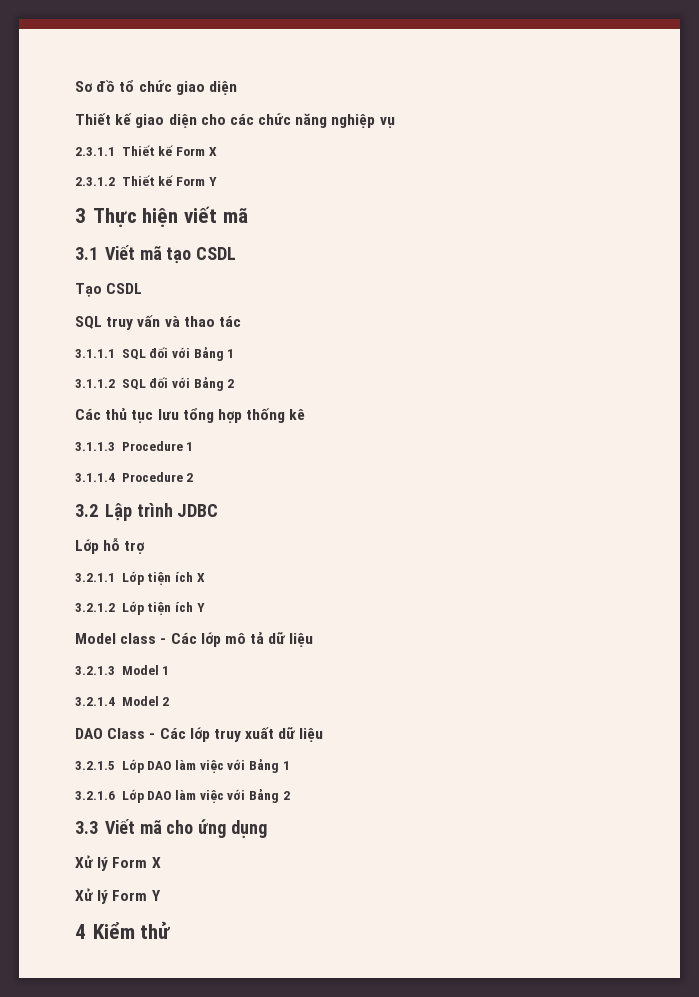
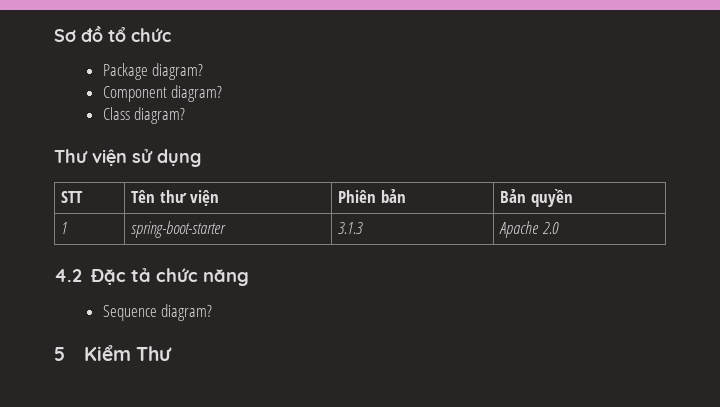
- Sơ đồ tổ chức giao diện
- Thiết kế giao diện cho các chức năng nghiệp vụ
- 2.3.1.1 Thiết kế Form X
- 2.3.1.2 Thiết kế Form Y
- 3 Thực hiện viết mã
- 3.1 Viết mã tạo CSDL
- Tạo CSDL
- SQL truy vấn và thao tác
- 3.1.1.1 SQL đối với Bảng 1
- 3.1.1.2 SQL đối với Bảng 2
- Các thủ tục lưu tổng hợp thống kê
- 3.1.1.3 Procedure 1
- 3.1.1.4 Procedure 2
- 3.2 Lập trình JDBC
- Lớp hỗ trợ
- 3.2.1.1 Lớp tiện ích X
- 3.2.1.2 Lớp tiện ích Y
- Model class - Các lớp mô tả dữ liệu
- 3.2.1.3 Model 1
- 3.2.1.4 Model 2
- DAO Class - Các lớp truy xuất dữ liệu
- 3.2.1.5 Lớp DAO làm việc với Bảng 1
- 3.2.1.6 Lớp DAO làm việc với Bảng 2
- 3.3 Viết mã cho ứng dụng
- Xử lý Form X
- Xử lý Form Y
- 4 Kiểm thử
+ Sơ đồ tổ chức
+ Package diagram?
+ Component diagram?
+ Class diagram?
+ Thư viện sử dụng
+ STT | Tên thư viện | Phiên bản | Bản quyền
+ 1 | spring-boot-starter | 3.1.3 | Apache 2.0
+ 4.2 Đặc tả chức năng
+ Sequence diagram?
+ 5 Kiểm Thư

